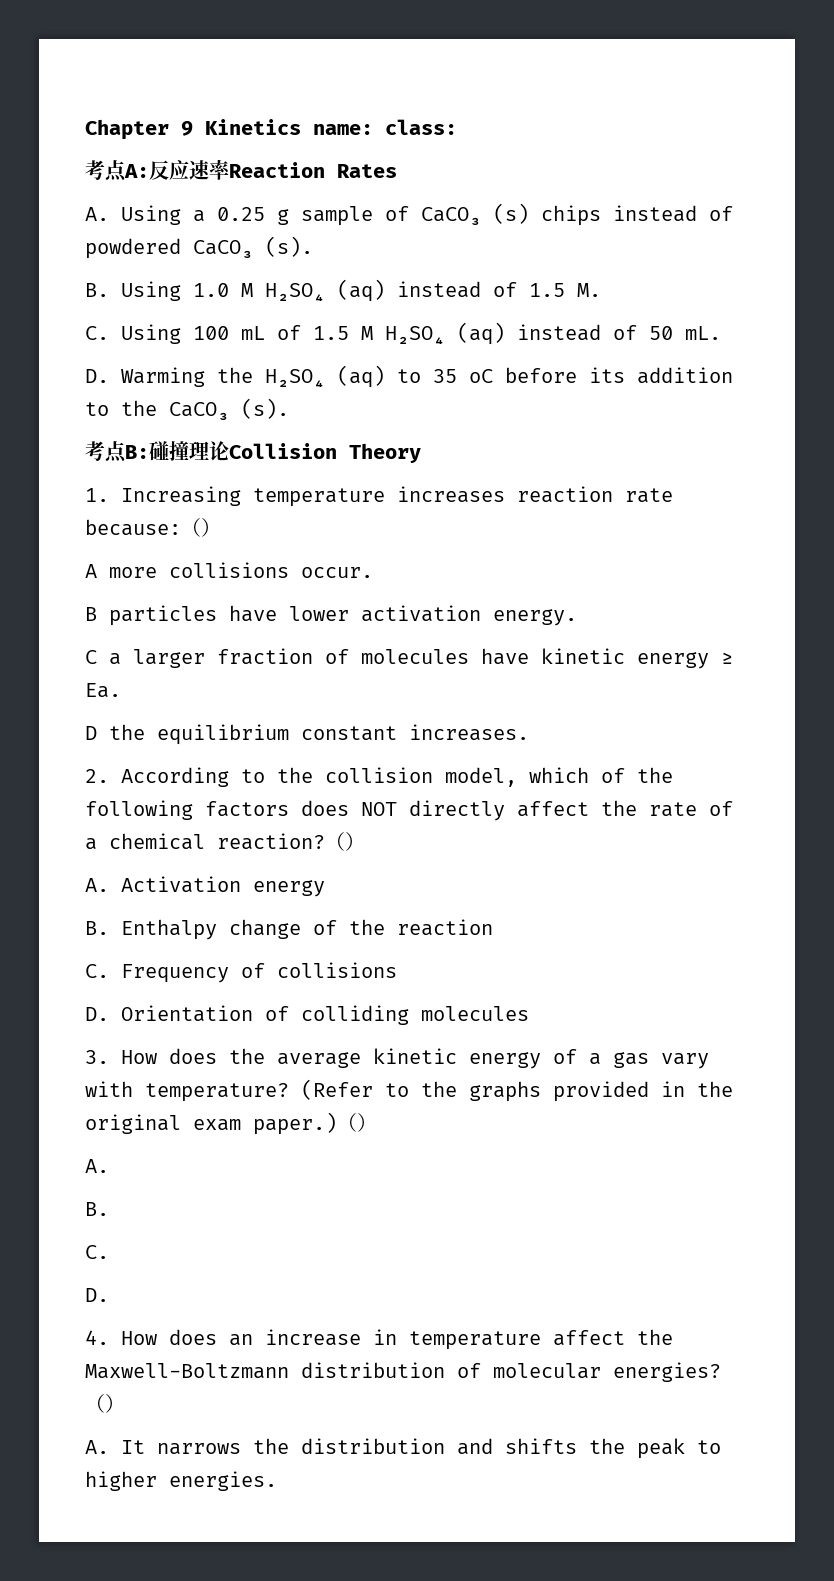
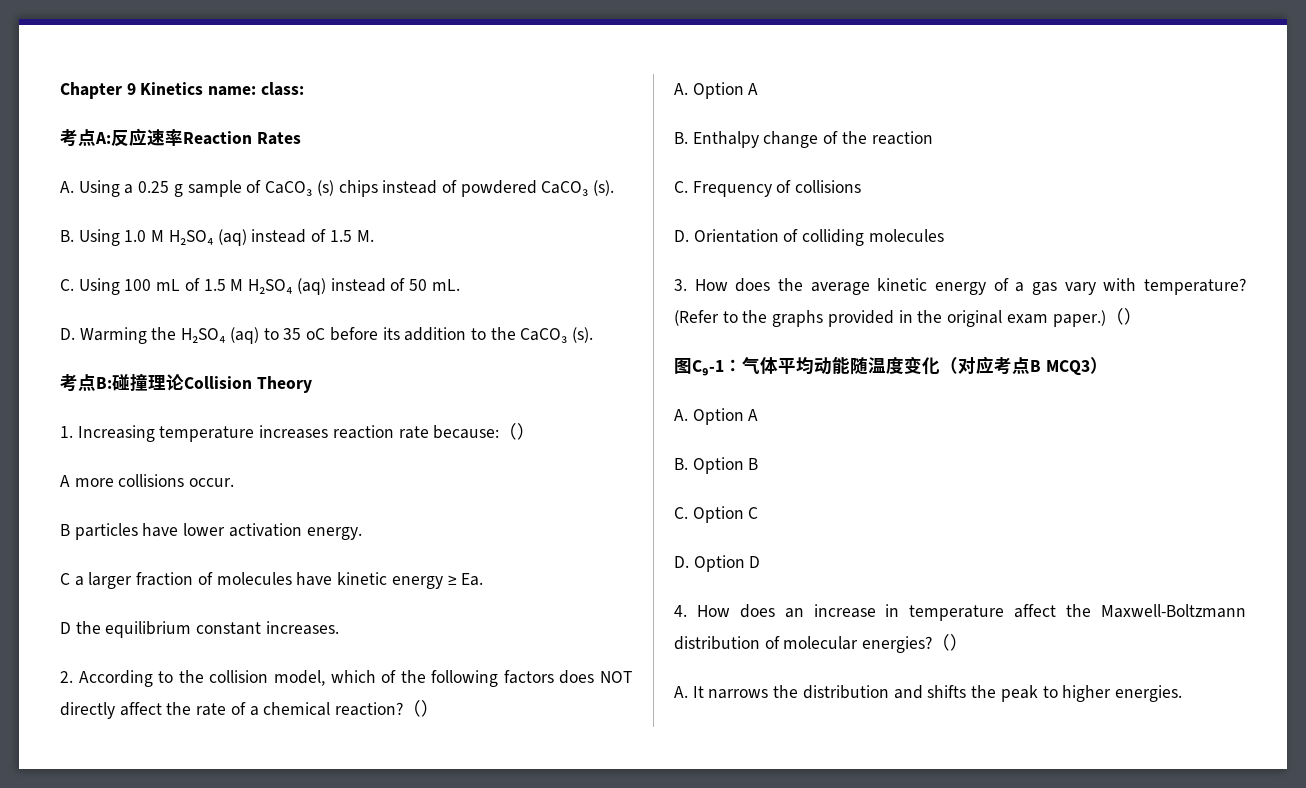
  2. According to the collision model, which of the following factors does NOT directly affect the rate of a chemical reaction?（）
- A. Activation energy
+ A. Option A
  (Refer to the graphs provided in the original exam paper.)（）
- A.
- B.
- C.
- D.
+ 图C₉-1：气体平均动能随温度变化（对应考点B MCQ3）
+ A. Option A
+ B. Option B
+ C. Option C
+ D. Option D

